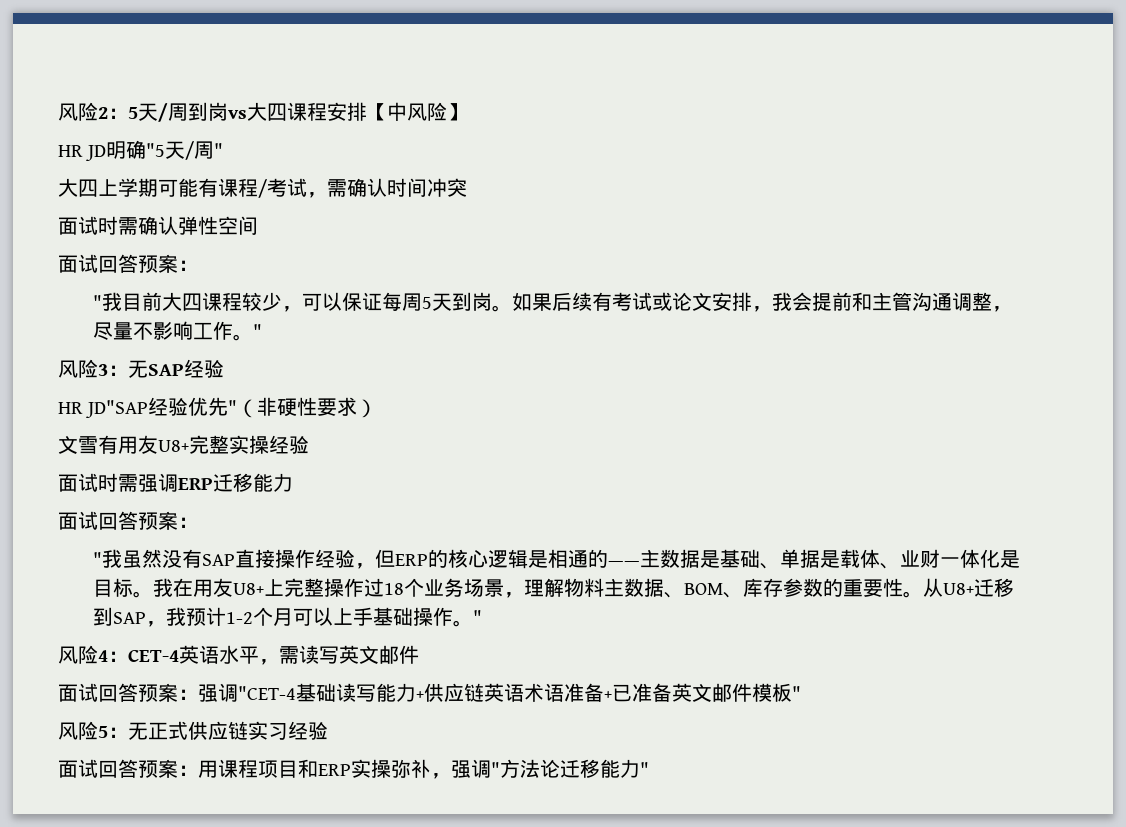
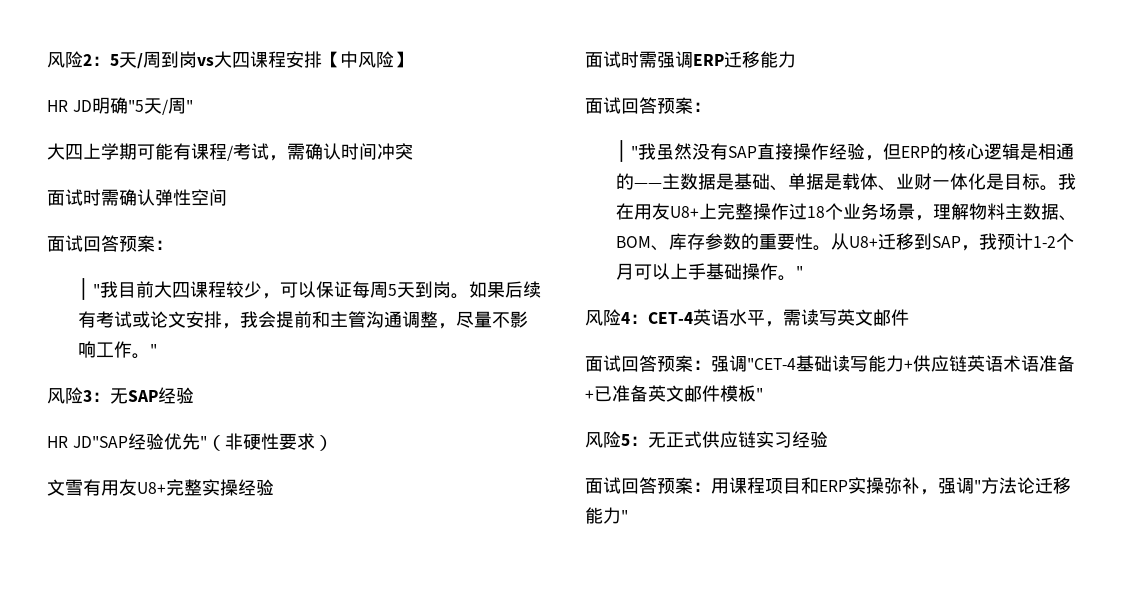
- "我目前大四课程较少，可以保证每周5天到岗。
+ │ "我目前大四课程较少，可以保证每周5天到岗。
- "我虽然没有SAP直接操作经验，但ERP的核心逻辑是相通的——主数据是基础、单据是载体、业财一体化是目标。
+ │ "我虽然没有SAP直接操作经验，但ERP的核心逻辑是相通的——主数据是基础、单据是载体、业财一体化是目标。

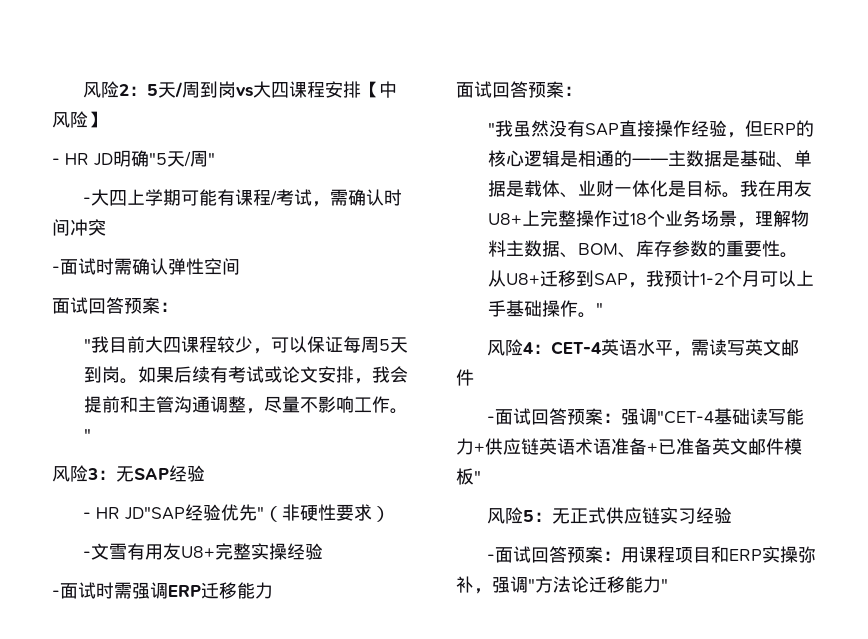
- HR JD明确"5天/周"
+ - HR JD明确"5天/周"
- 大四上学期可能有课程/考试，需确认时间冲突
+ -大四上学期可能有课程/考试，需确认时间冲突
- 面试时需确认弹性空间
+ -面试时需确认弹性空间
- │ "我目前大四课程较少，可以保证每周5天到岗。
+ "我目前大四课程较少，可以保证每周5天到岗。
- HR JD"SAP经验优先"（非硬性要求）
+ - HR JD"SAP经验优先"（非硬性要求）
- 文雪有用友U8+完整实操经验
+ -文雪有用友U8+完整实操经验
- 面试时需强调ERP迁移能力
+ -面试时需强调ERP迁移能力
- │ "我虽然没有SAP直接操作经验，但ERP的核心逻辑是相通的——主数据是基础、单据是载体、业财一体化是目标。
+ "我虽然没有SAP直接操作经验，但ERP的核心逻辑是相通的——主数据是基础、单据是载体、业财一体化是目标。
- 面试回答预案：强调"CET-4基础读写能力+供应链英语术语准备+已准备英文邮件模板"
+ -面试回答预案：强调"CET-4基础读写能力+供应链英语术语准备+已准备英文邮件模板"
- 面试回答预案：用课程项目和ERP实操弥补，强调"方法论迁移能力"
+ -面试回答预案：用课程项目和ERP实操弥补，强调"方法论迁移能力"

